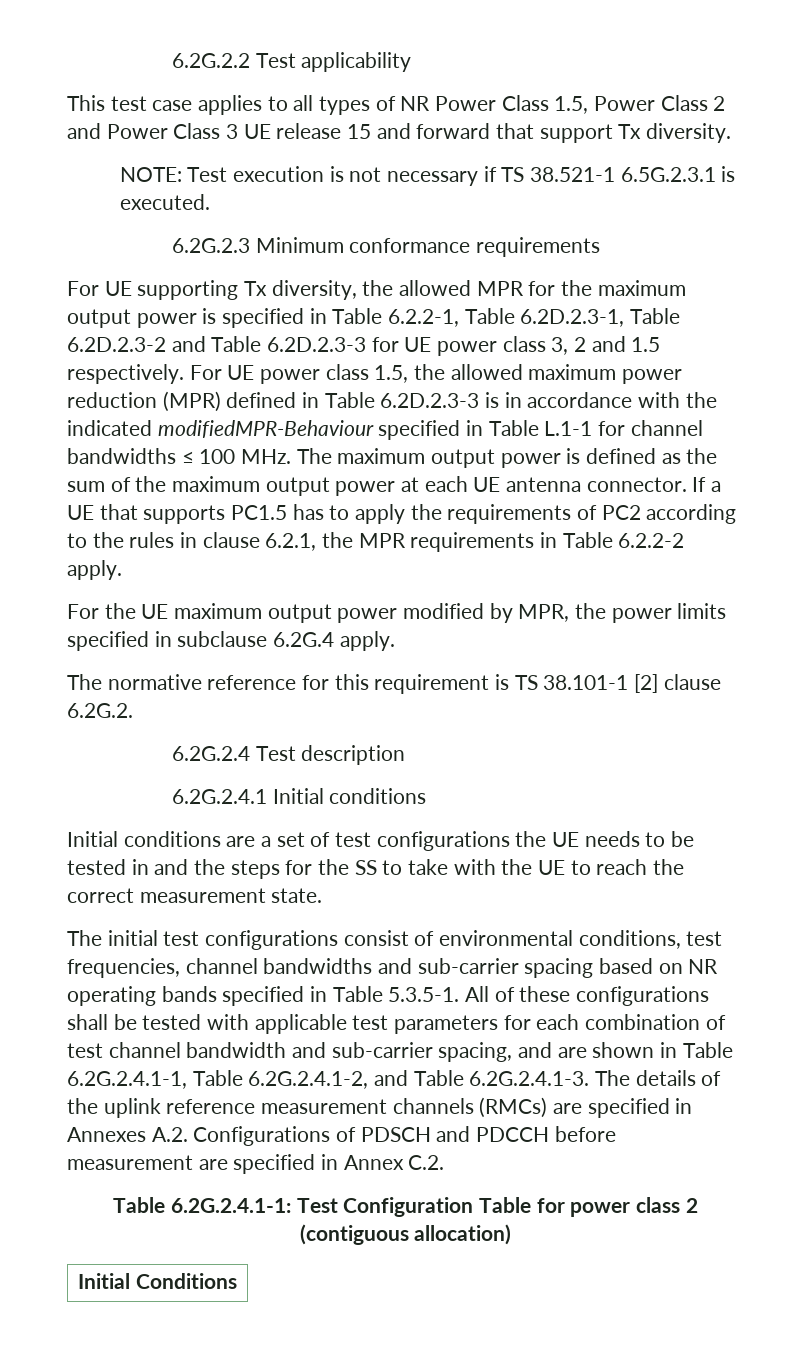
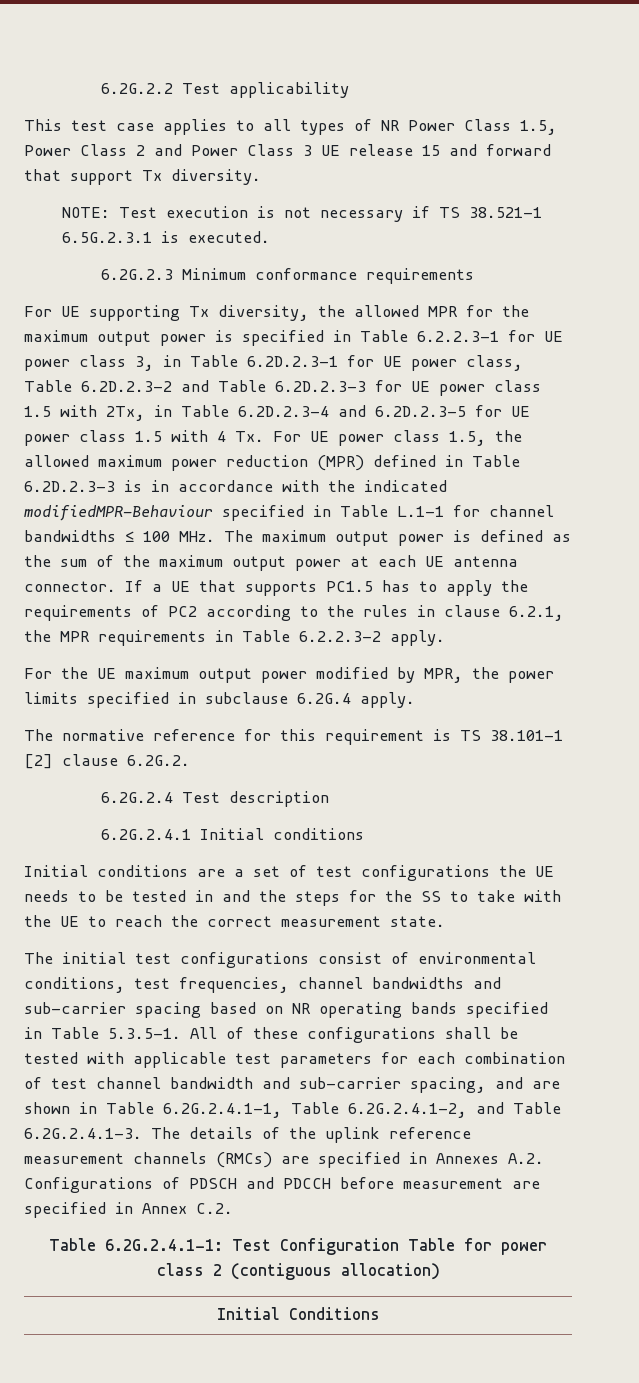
- For UE supporting Tx diversity, the allowed MPR for the maximum output power is specified in Table 6.2.2-1, Table 6.2D.2.3-1, Table 6.2D.2.3-2 and Table 6.2D.2.3-3 for UE power class 3, 2 and 1.5 respectively. For UE power class 1.5, the allowed maximum power reduction (MPR) defined in Table 6.2D.2.3-3 is in accordance with the indicated modifiedMPR-Behaviour specified in Table L.1-1 for channel bandwidths ≤ 100 MHz. The maximum output power is defined as the sum of the maximum output power at each UE antenna connector.
+ For UE supporting Tx diversity, the allowed MPR for the maximum output power is specified in Table 6.2.2.3-1 for UE power class 3, in Table 6.2D.2.3-1 for UE power class, Table 6.2D.2.3-2 and Table 6.2D.2.3-3 for UE power class 1.5 with 2Tx, in Table 6.2D.2.3-4 and 6.2D.2.3-5 for UE power class 1.5 with 4 Tx. For UE power class 1.5, the allowed maximum power reduction (MPR) defined in Table 6.2D.2.3-3 is in accordance with the indicated modifiedMPR-Behaviour specified in Table L.1-1 for channel bandwidths ≤ 100 MHz. The maximum output power is defined as the sum of the maximum output power at each UE antenna connector.
- If a UE that supports PC1.5 has to apply the requirements of PC2 according to the rules in clause 6.2.1, the MPR requirements in Table 6.2.2-2 apply.
+ If a UE that supports PC1.5 has to apply the requirements of PC2 according to the rules in clause 6.2.1, the MPR requirements in Table 6.2.2.3-2 apply.

